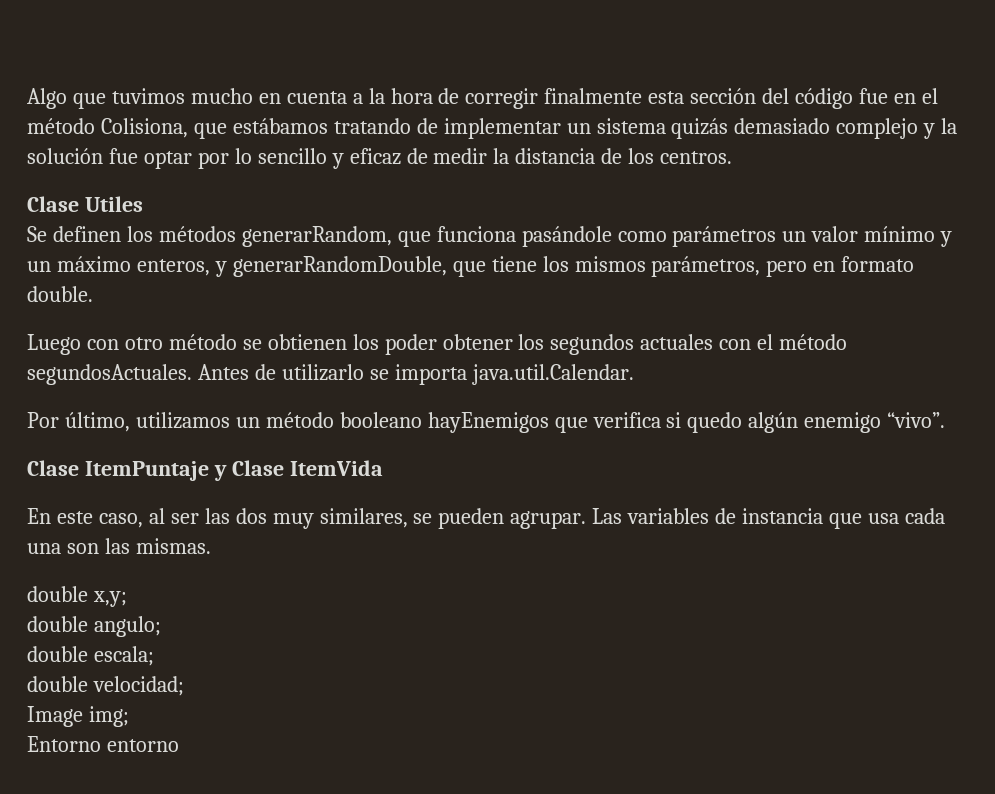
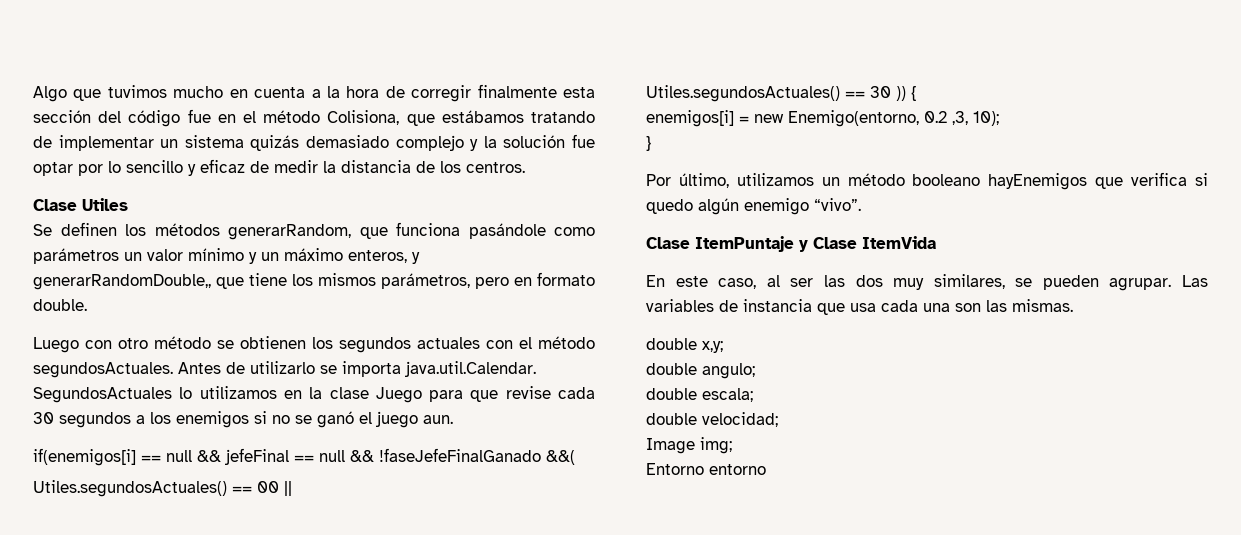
- Se definen los métodos generarRandom, que funciona pasándole como parámetros un valor mínimo y un máximo enteros, y generarRandomDouble, que tiene los mismos parámetros, pero en formato double.
+ Se definen los métodos generarRandom, que funciona pasándole como parámetros un valor mínimo y un máximo enteros, y generarRandomDouble,, que tiene los mismos parámetros, pero en formato double.
- Luego con otro método se obtienen los poder obtener los segundos actuales con el método segundosActuales.
+ Luego con otro método se obtienen los segundos actuales con el método segundosActuales.
- Antes de utilizarlo se importa java.util.Calendar.
+ Antes de utilizarlo se importa java.util.Calendar. SegundosActuales lo utilizamos en la clase Juego para que revise cada 30 segundos a los enemigos si no se ganó el juego aun.
+ if(enemigos[i] == null && jefeFinal == null && !faseJefeFinalGanado &&(
+ Utiles.segundosActuales() == 00 ||
+ Utiles.segundosActuales() == 30 )) {
+ enemigos[i] = new Enemigo(entorno, 0.2 ,3, 10);
+ }

